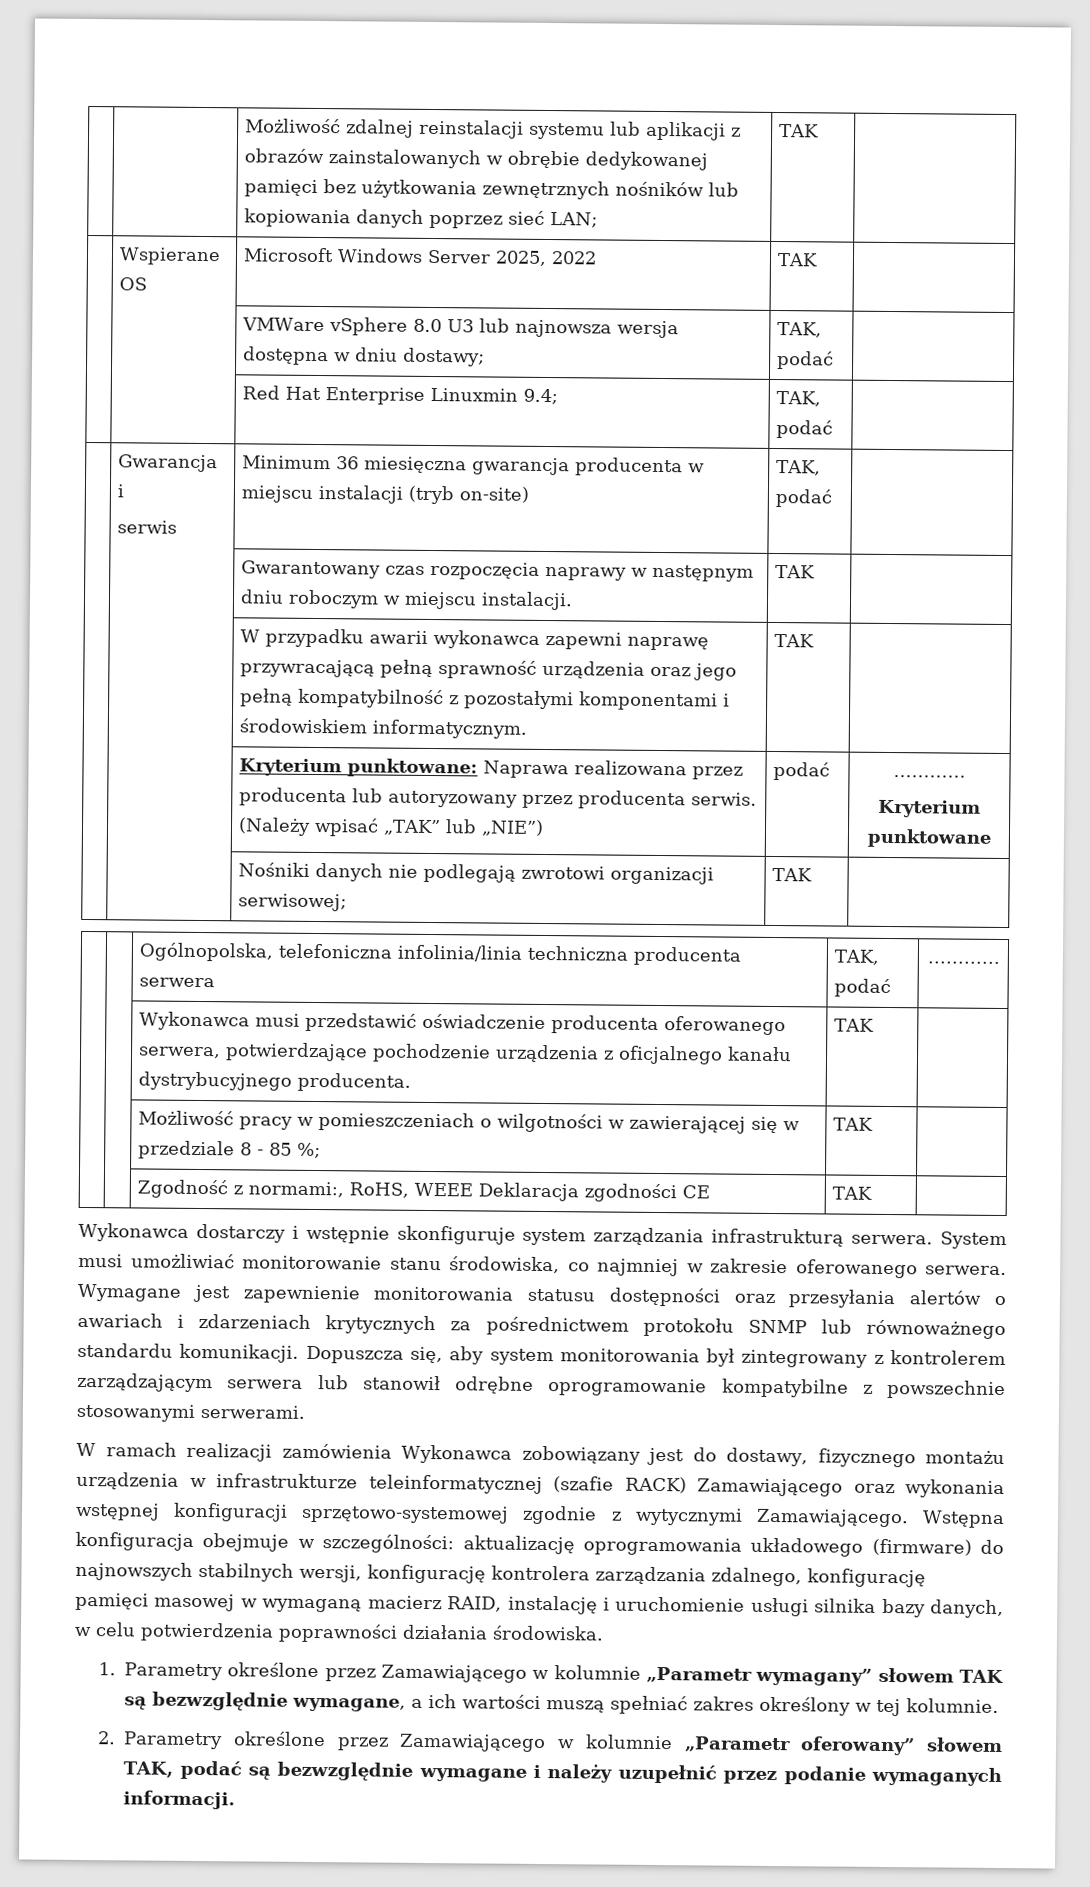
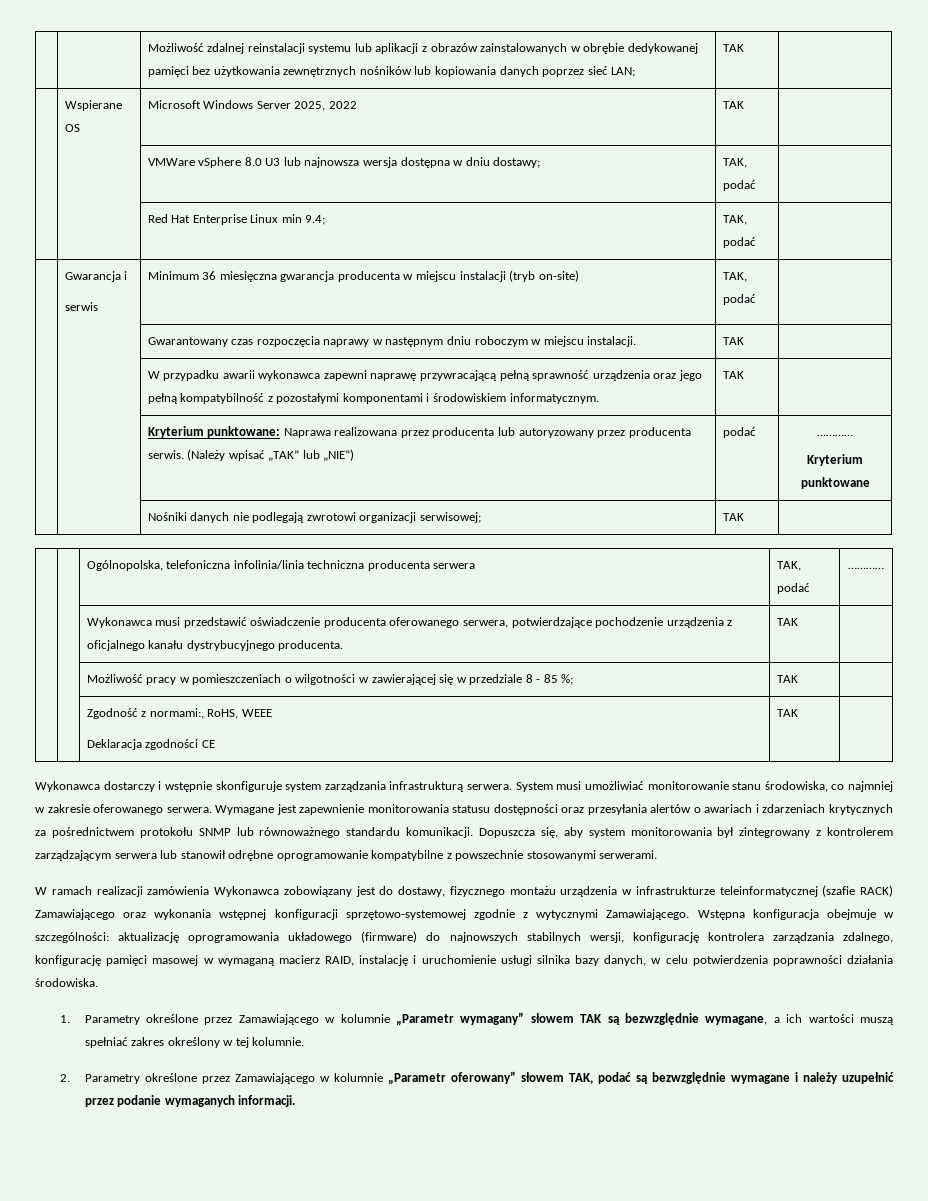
- | | Red Hat Enterprise Linuxmin 9.4; | TAK, podać |
+ | | Red Hat Enterprise Linux min 9.4; | TAK, podać |
- | | Zgodność z normami:, RoHS, WEEE Deklaracja zgodności CE | TAK |
+ | | Zgodność z normami:, RoHS, WEEE
+ Deklaracja zgodności CE | TAK |

